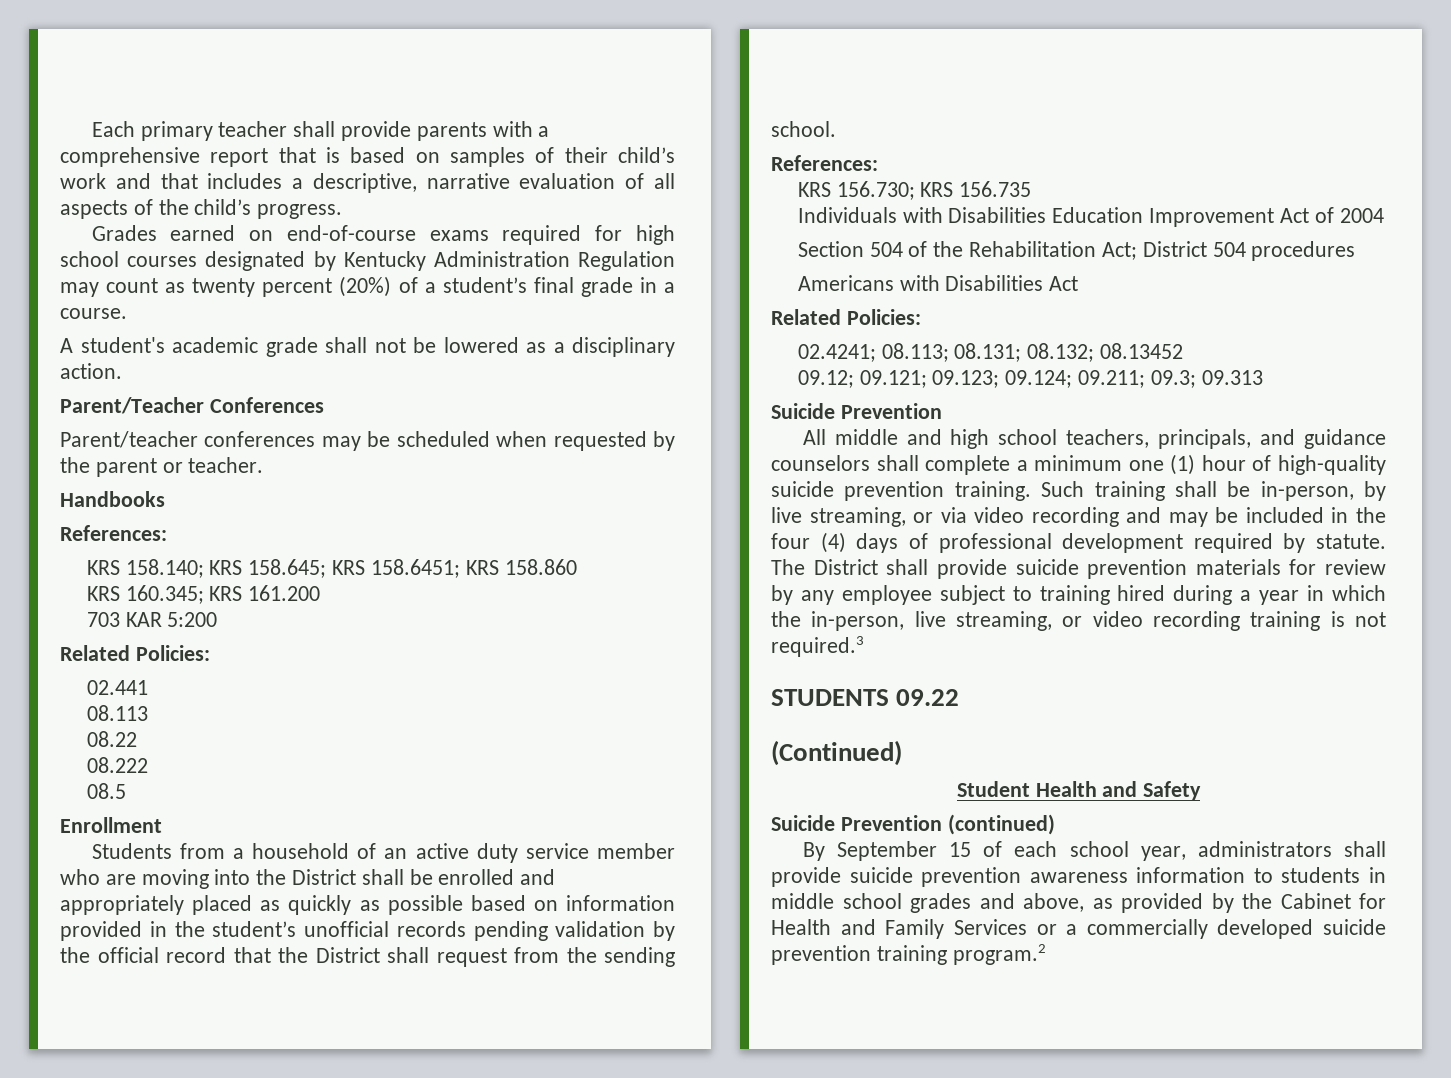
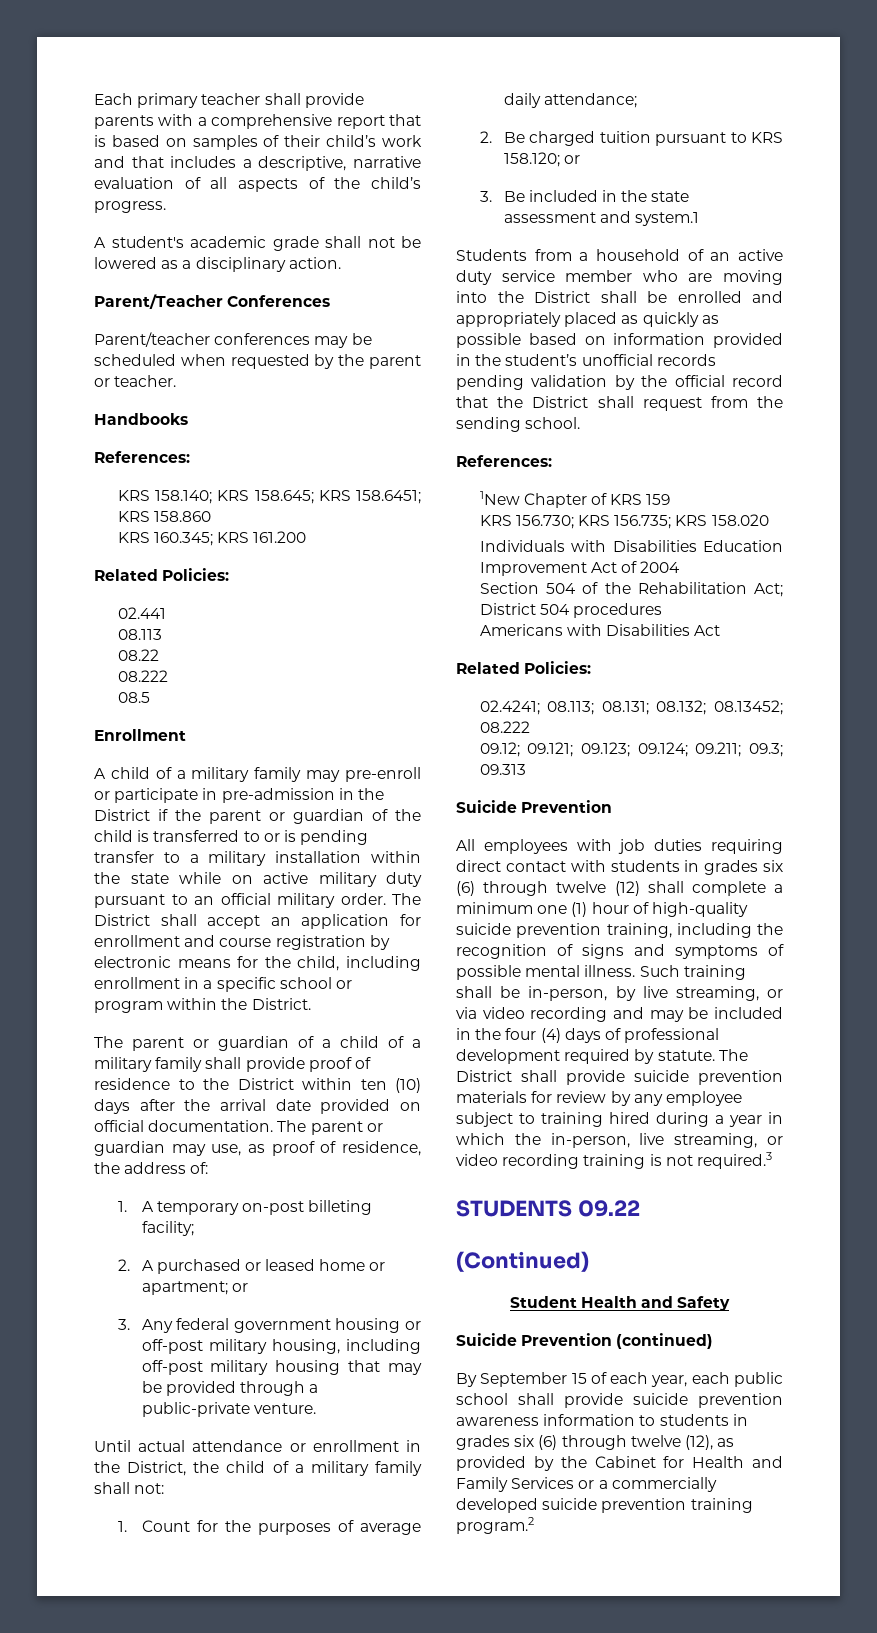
- Grades earned on end-of-course exams required for high school courses designated by Kentucky Administration Regulation may count as twenty percent (20%) of a student’s final grade in a course.
- 703 KAR 5:200
+ A child of a military family may pre-enroll or participate in pre-admission in the District if the parent or guardian of the child is transferred to or is pending transfer to a military installation within the state while on active military duty pursuant to an official military order. The District shall accept an application for enrollment and course registration by electronic means for the child, including enrollment in a specific school or program within the District.
+ The parent or guardian of a child of a military family shall provide proof of residence to the District within ten (10) days after the arrival date provided on official documentation. The parent or guardian may use, as proof of residence, the address of:
+ 1. A temporary on-post billeting facility;
+ 2. A purchased or leased home or apartment; or
+ 3. Any federal government housing or off-post military housing, including off-post military housing that may be provided through a public-private venture.
+ Until actual attendance or enrollment in the District, the child of a military family shall not:
+ 1. Count for the purposes of average daily attendance;
+ 2. Be charged tuition pursuant to KRS 158.120; or
+ 3. Be included in the state assessment and system.1
+ 1New Chapter of KRS 159
- KRS 156.730; KRS 156.735
+ KRS 156.730; KRS 156.735; KRS 158.020
- 02.4241; 08.113; 08.131; 08.132; 08.13452
+ 02.4241; 08.113; 08.131; 08.132; 08.13452; 08.222
- All middle and high school teachers, principals, and guidance counselors shall complete a minimum one (1) hour of high-quality suicide prevention training.
+ All employees with job duties requiring direct contact with students in grades six (6) through twelve (12) shall complete a minimum one (1) hour of high-quality suicide prevention training, including the recognition of signs and symptoms of possible mental illness.
- By September 15 of each school year, administrators shall provide suicide prevention awareness information to students in middle school grades and above, as provided by the Cabinet for Health and Family Services or a commercially developed suicide prevention training program.2
+ By September 15 of each year, each public school shall provide suicide prevention awareness information to students in grades six (6) through twelve (12), as provided by the Cabinet for Health and Family Services or a commercially developed suicide prevention training program.2

